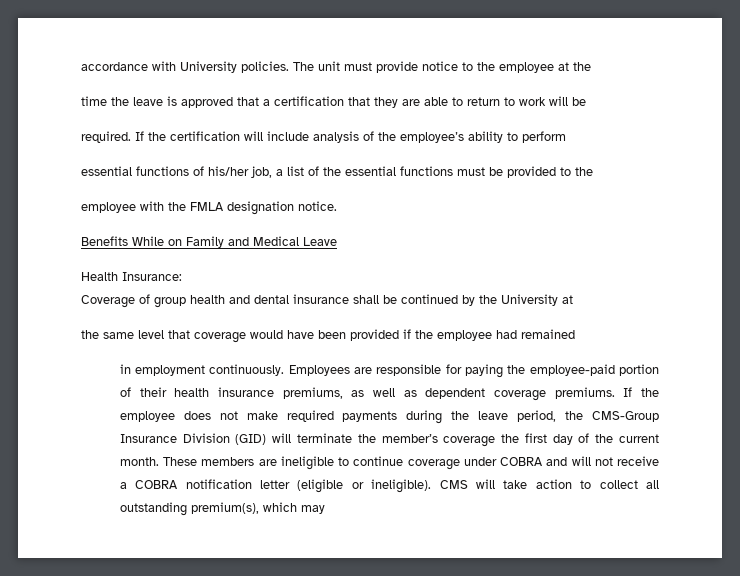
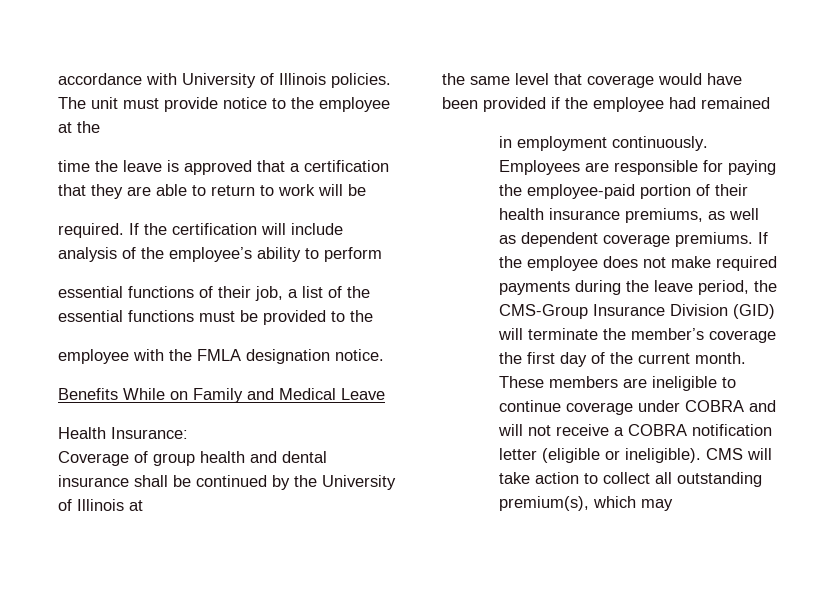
- accordance with University policies.
+ accordance with University of Illinois policies.
- essential functions of his/her job, a list of the essential functions must be provided to the
+ essential functions of their job, a list of the essential functions must be provided to the
- Coverage of group health and dental insurance shall be continued by the University at
+ Coverage of group health and dental insurance shall be continued by the University of Illinois at

